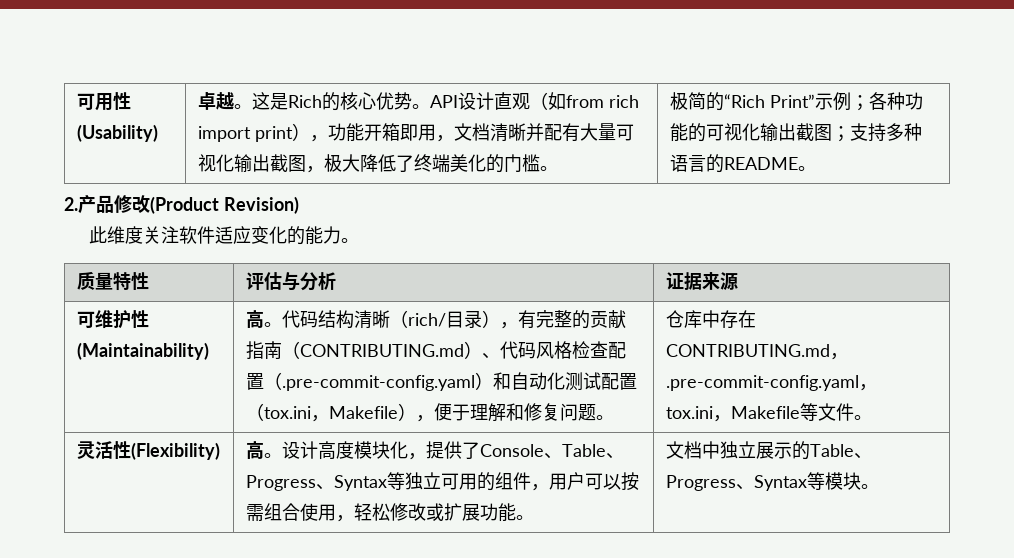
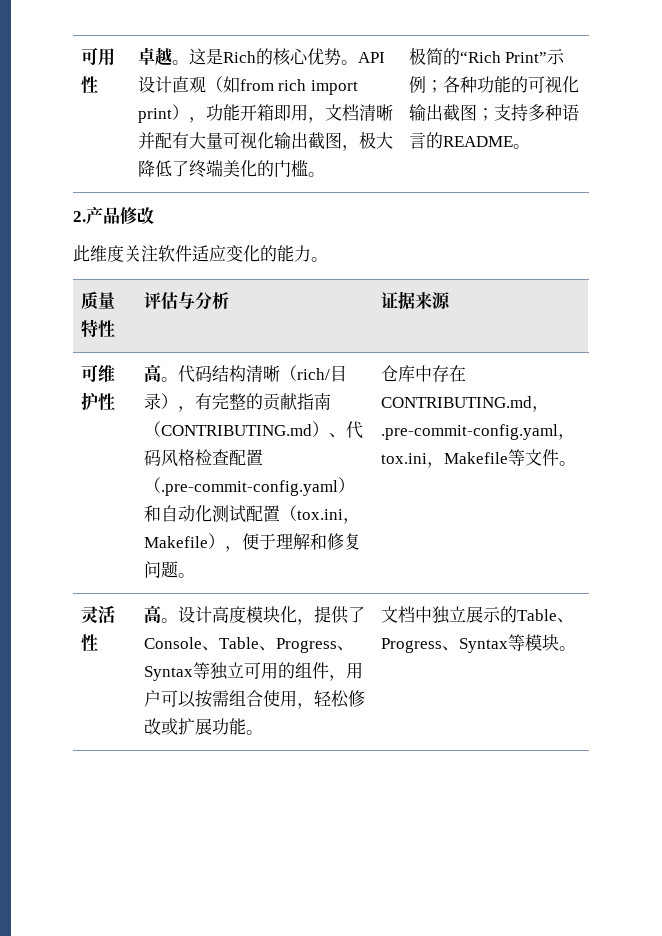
- 可用性(Usability)
+ 可用性
- 2.产品修改(Product Revision)
+ 2.产品修改
- 可维护性(Maintainability)
+ 可维护性
- 灵活性(Flexibility) | 高。设计高度模块化，提供了Console、Table、Progress、Syntax等独立可用的组件，用户可以按需组合使用，轻松修改或扩展功能。 | 文档中独立展示的Table、Progress、Syntax等模块。
+ 灵活性 | 高。设计高度模块化，提供了Console、Table、Progress、Syntax等独立可用的组件，用户可以按需组合使用，轻松修改或扩展功能。 | 文档中独立展示的Table、Progress、Syntax等模块。

